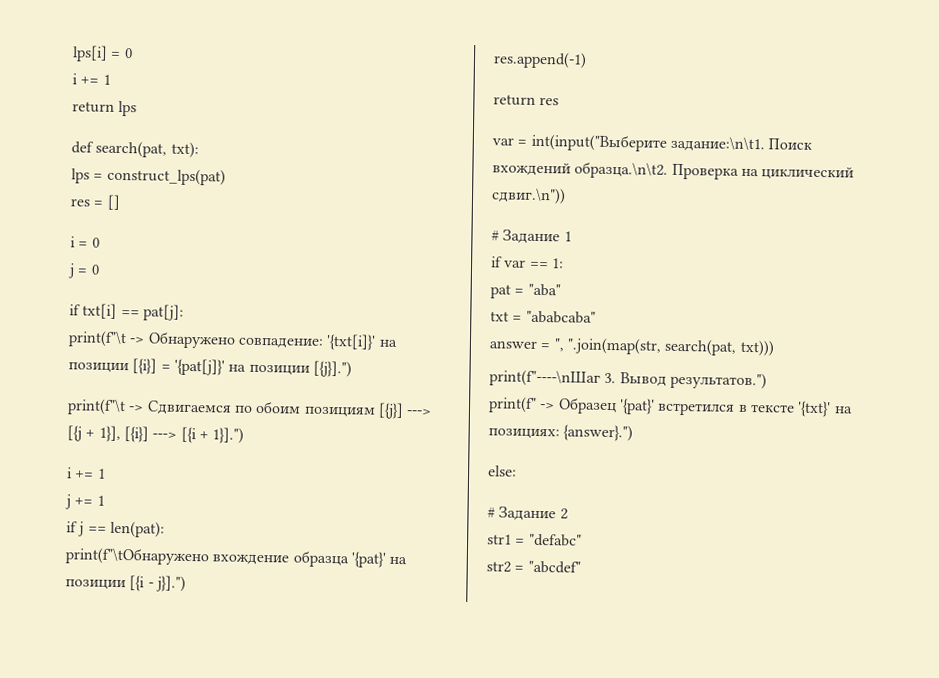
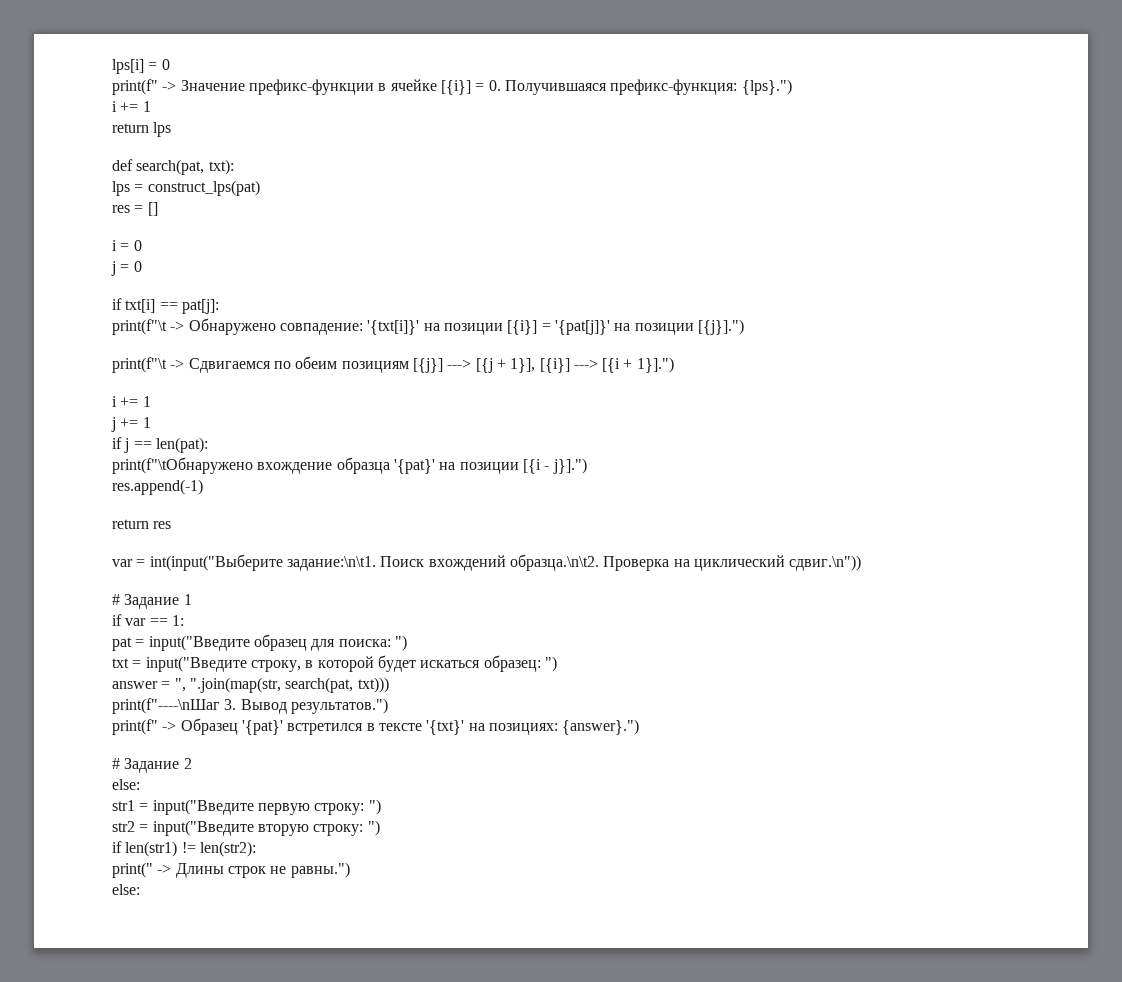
+ print(f" -> Значение префикс-функции в ячейке [{i}] = 0. Получившаяся префикс-функция: {lps}.")
- print(f"\t -> Сдвигаемся по обоим позициям [{j}] ---> [{j + 1}], [{i}] ---> [{i + 1}].")
+ print(f"\t -> Сдвигаемся по обеим позициям [{j}] ---> [{j + 1}], [{i}] ---> [{i + 1}].")
- pat = "aba"
- txt = "ababcaba"
+ pat = input("Введите образец для поиска: ")
+ txt = input("Введите строку, в которой будет искаться образец: ")
- else:
  # Задание 2
+ else:
- str1 = "defabc"
- str2 = "abcdef"
+ str1 = input("Введите первую строку: ")
+ str2 = input("Введите вторую строку: ")
+ if len(str1) != len(str2):
+ print(" -> Длины строк не равны.")
+ else:

